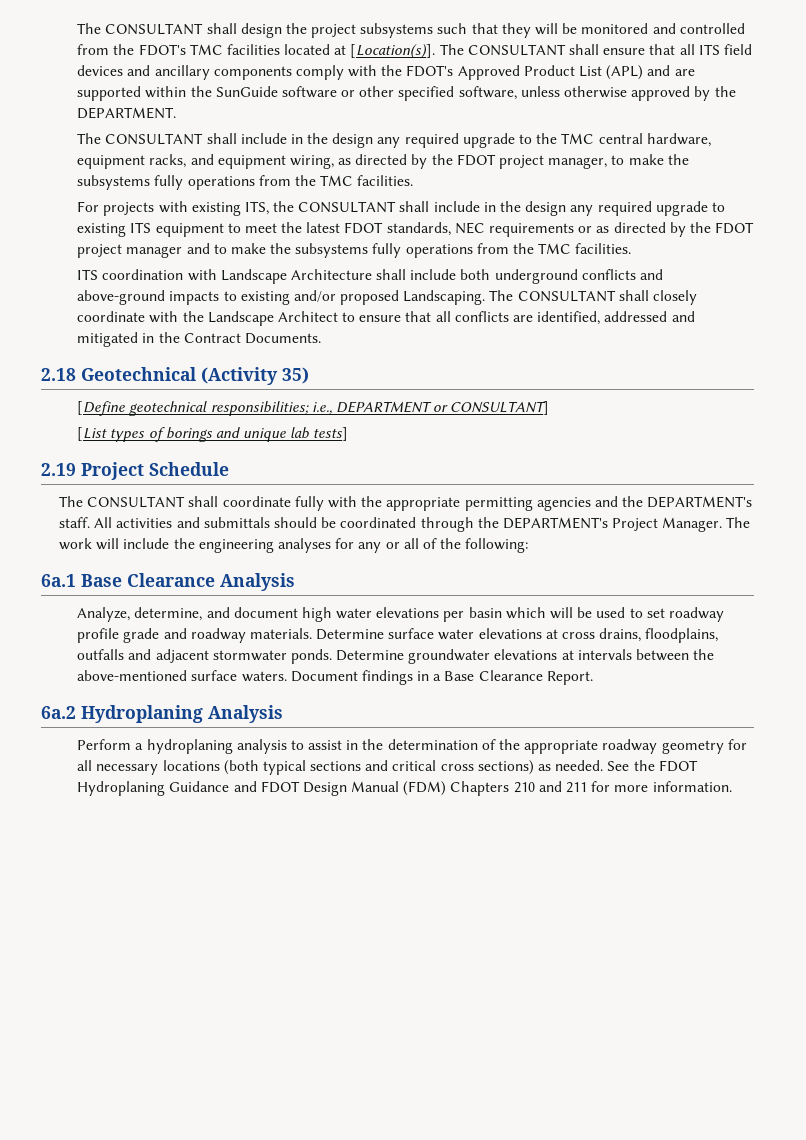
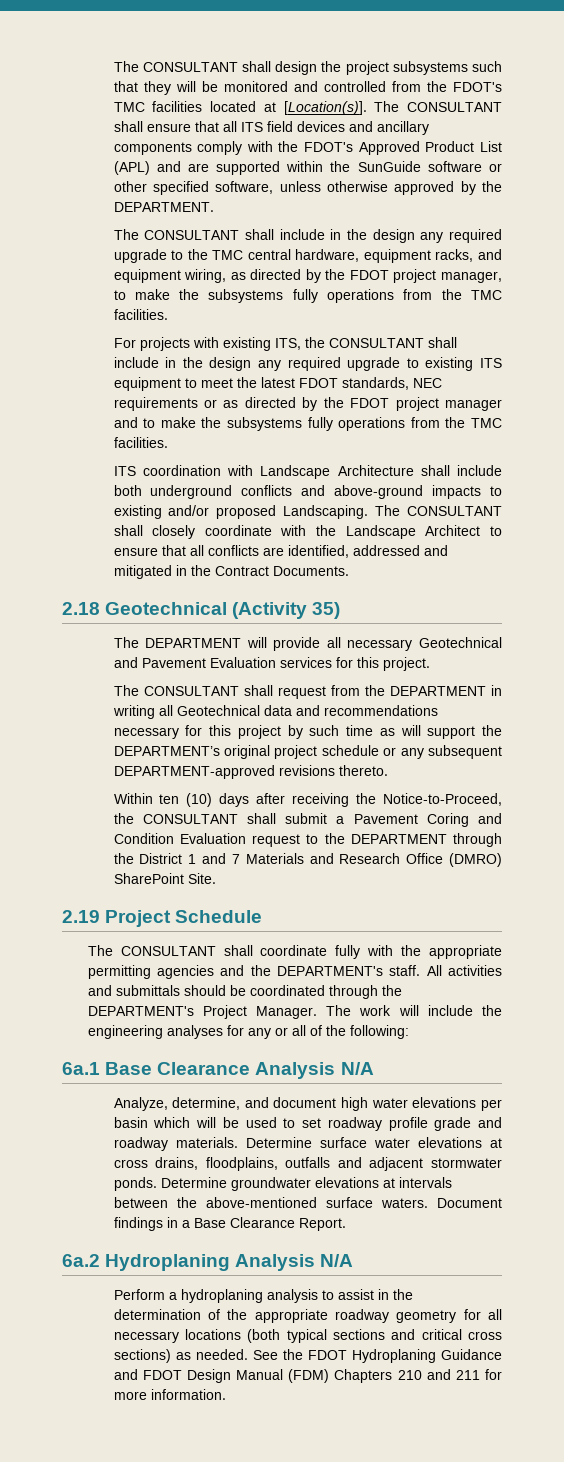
- [Define geotechnical responsibilities; i.e., DEPARTMENT or CONSULTANT]
- [List types of borings and unique lab tests]
+ The DEPARTMENT will provide all necessary Geotechnical and Pavement Evaluation services for this project.
+ The CONSULTANT shall request from the DEPARTMENT in writing all Geotechnical data and recommendations necessary for this project by such time as will support the DEPARTMENT’s original project schedule or any subsequent DEPARTMENT-approved revisions thereto.
+ Within ten (10) days after receiving the Notice-to-Proceed, the CONSULTANT shall submit a Pavement Coring and Condition Evaluation request to the DEPARTMENT through the District 1 and 7 Materials and Research Office (DMRO) SharePoint Site.
- 6a.1 Base Clearance Analysis
+ 6a.1 Base Clearance Analysis N/A
- 6a.2 Hydroplaning Analysis
+ 6a.2 Hydroplaning Analysis N/A

